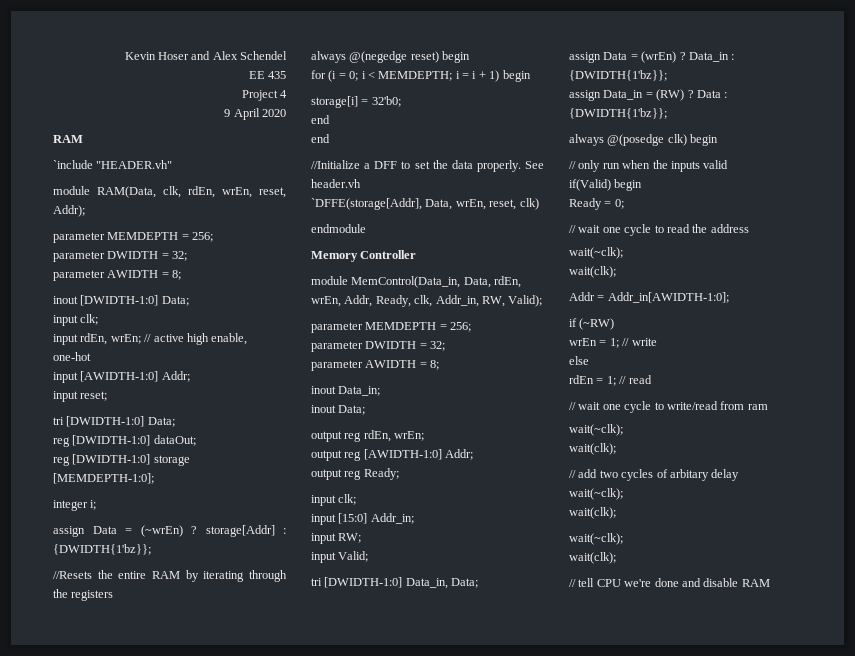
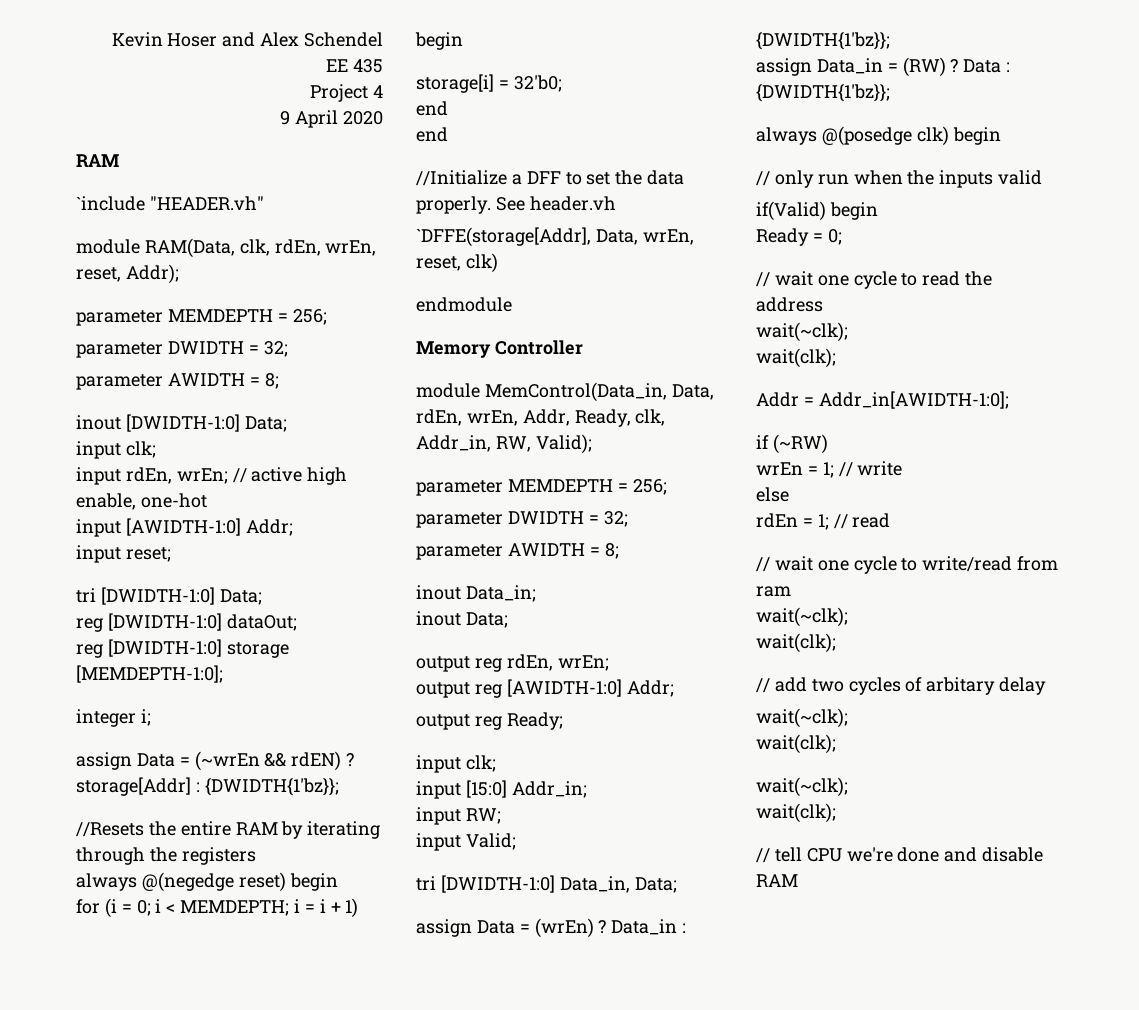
- assign Data = (~wrEn) ? storage[Addr] : {DWIDTH{1'bz}};
+ assign Data = (~wrEn && rdEN) ? storage[Addr] : {DWIDTH{1'bz}};

